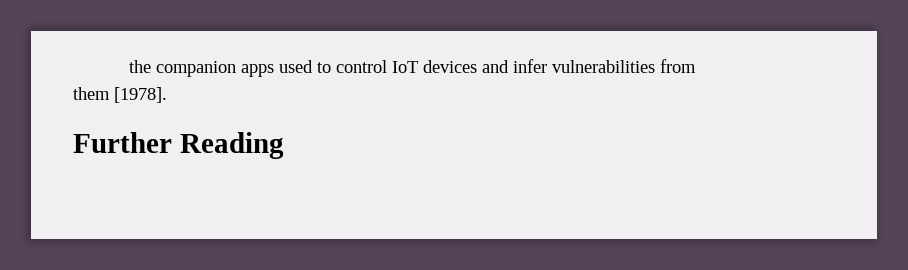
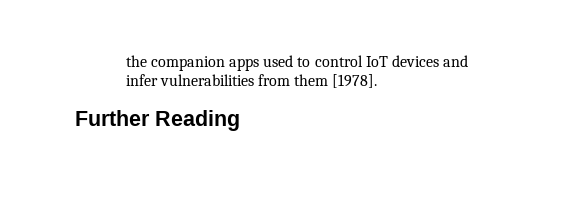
- the companion apps used to control IoT devices and infer vulnerabilities from
- them [1978].
+ the companion apps used to control IoT devices and infer vulnerabilities from them [1978].

